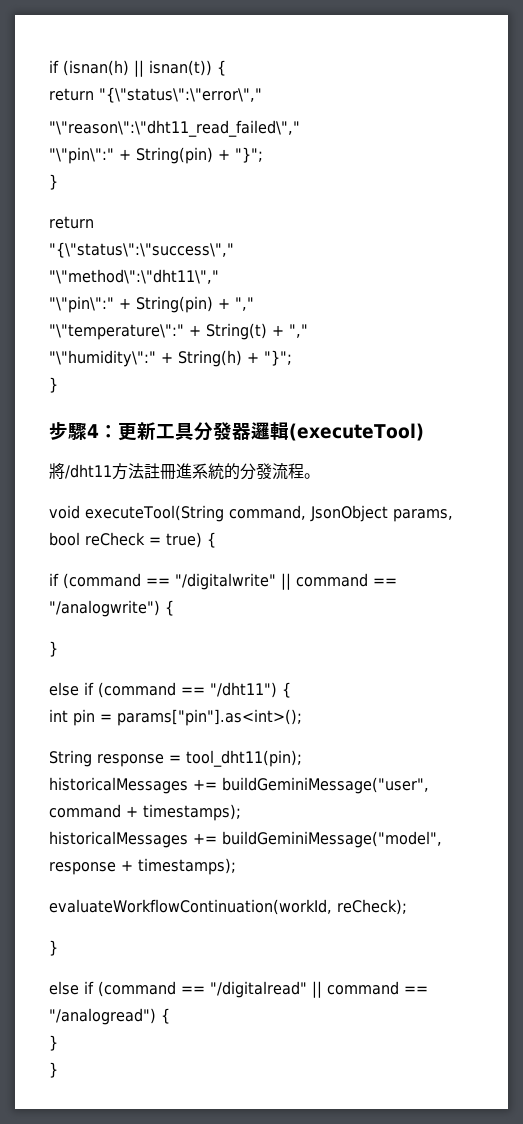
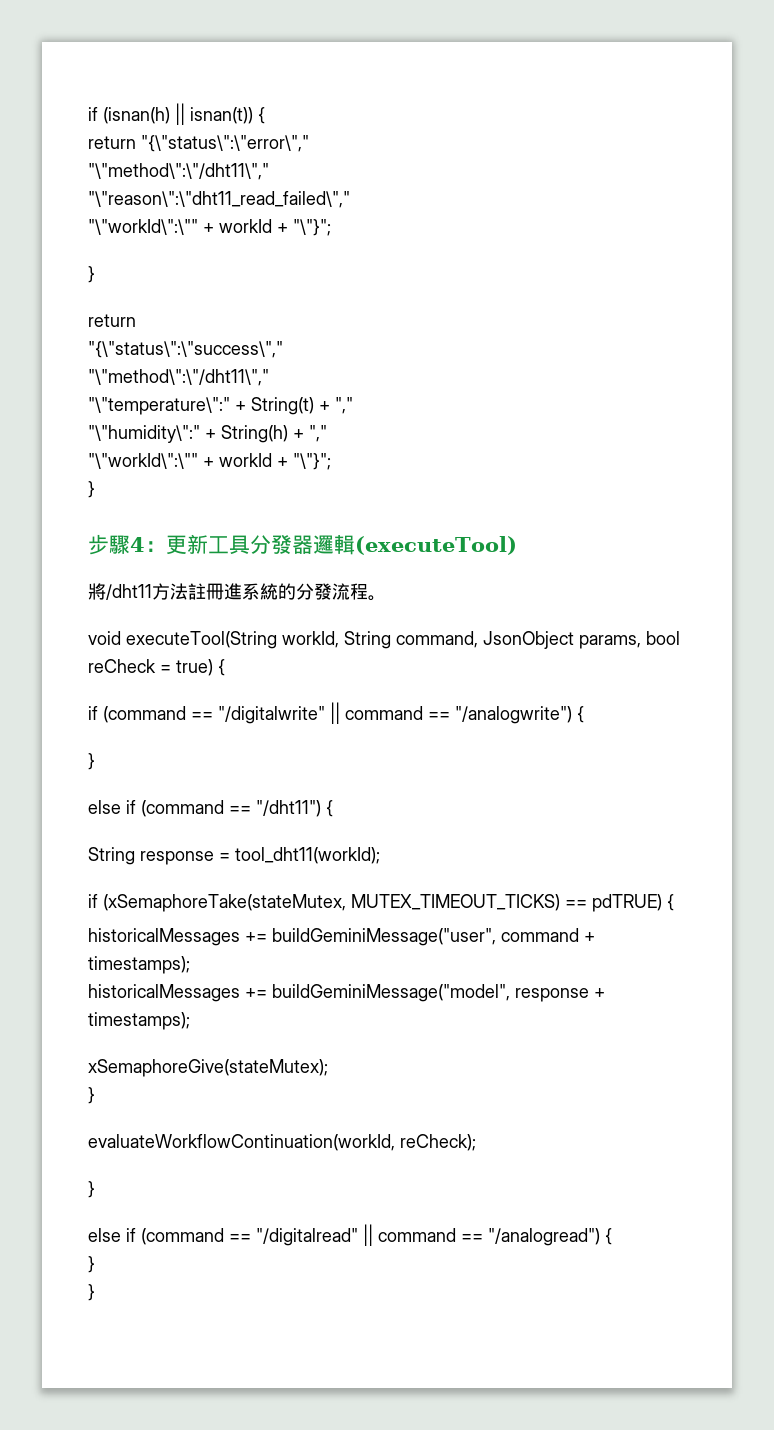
  return "{\"status\":\"error\","
+ "\"method\":\"/dht11\","
  "\"reason\":\"dht11_read_failed\","
- "\"pin\":" + String(pin) + "}";
+ "\"workId\":\"" + workId + "\"}";
  }
  return
  "{\"status\":\"success\","
- "\"method\":\"dht11\","
- "\"pin\":" + String(pin) + ","
+ "\"method\":\"/dht11\","
- "\"humidity\":" + String(h) + "}";
+ "\"humidity\":" + String(h) + ","
+ "\"workId\":\"" + workId + "\"}";
- void executeTool(String command, JsonObject params, bool reCheck = true) {
+ void executeTool(String workId, String command, JsonObject params, bool reCheck = true) {
- int pin = params["pin"].as<int>();
- String response = tool_dht11(pin);
+ String response = tool_dht11(workId);
+ if (xSemaphoreTake(stateMutex, MUTEX_TIMEOUT_TICKS) == pdTRUE) {
+ xSemaphoreGive(stateMutex);
+ }

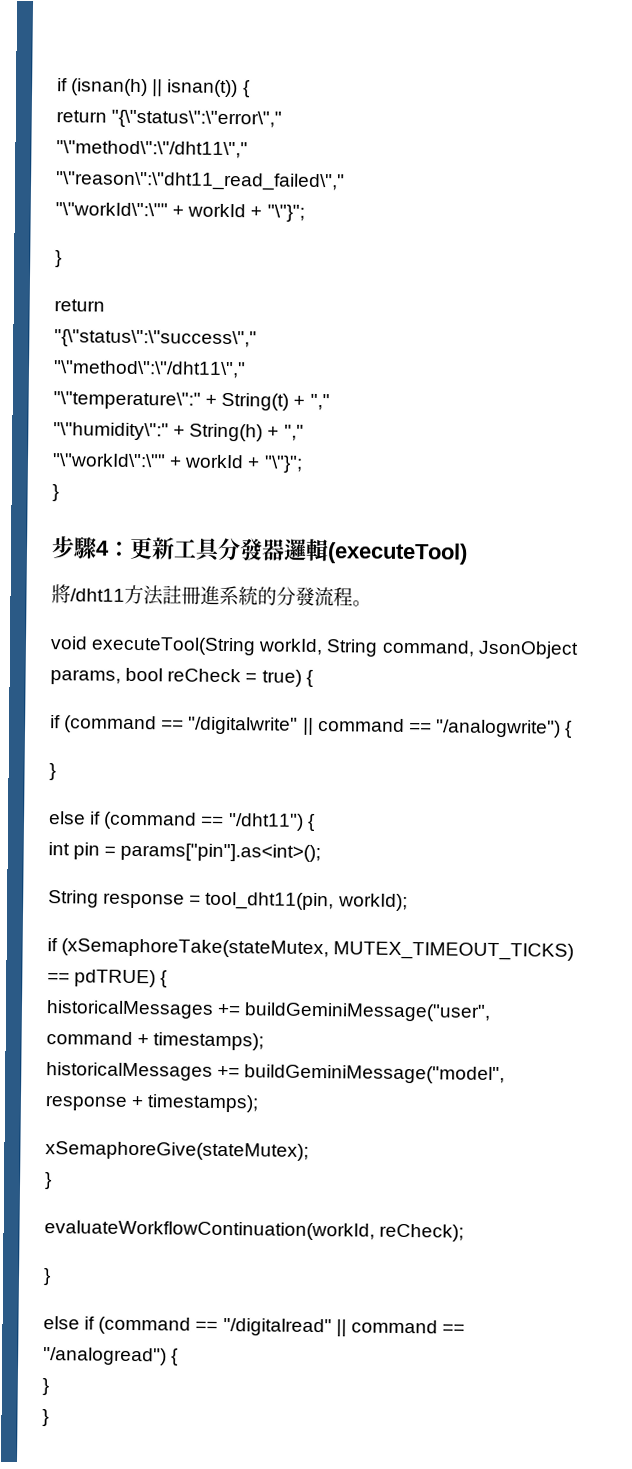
+ int pin = params["pin"].as<int>();
- String response = tool_dht11(workId);
+ String response = tool_dht11(pin, workId);

